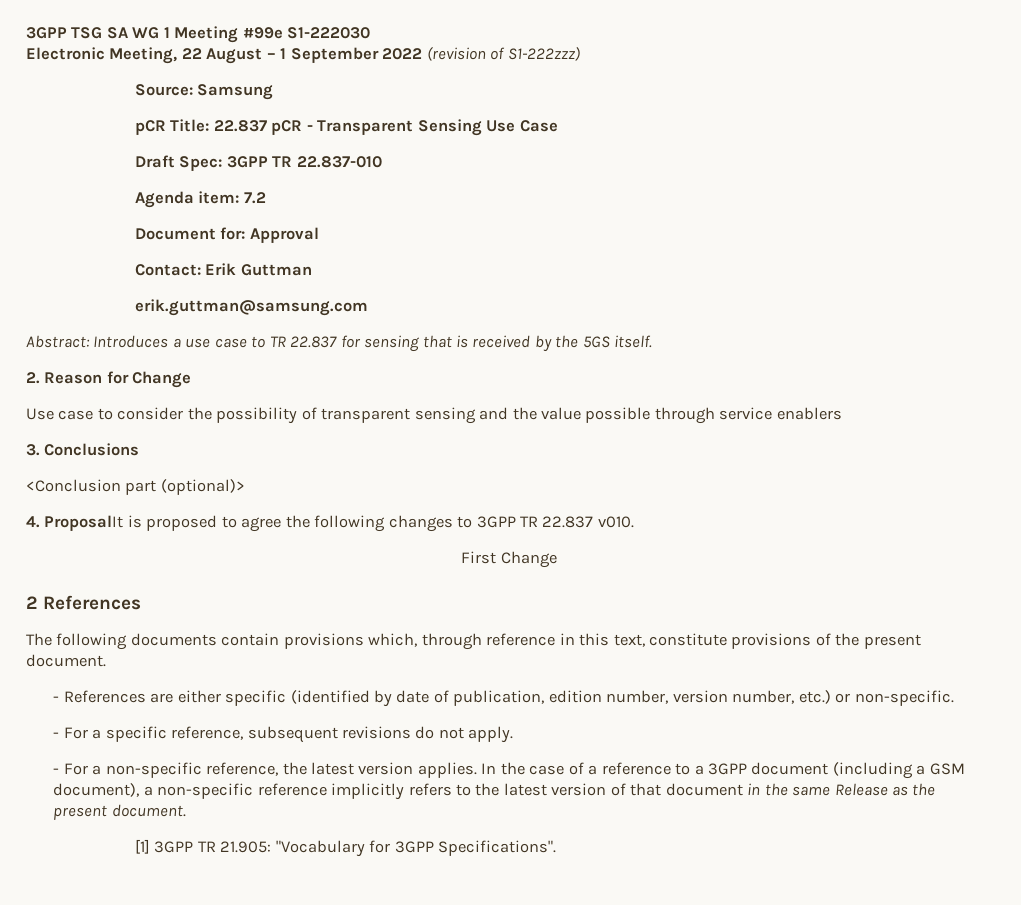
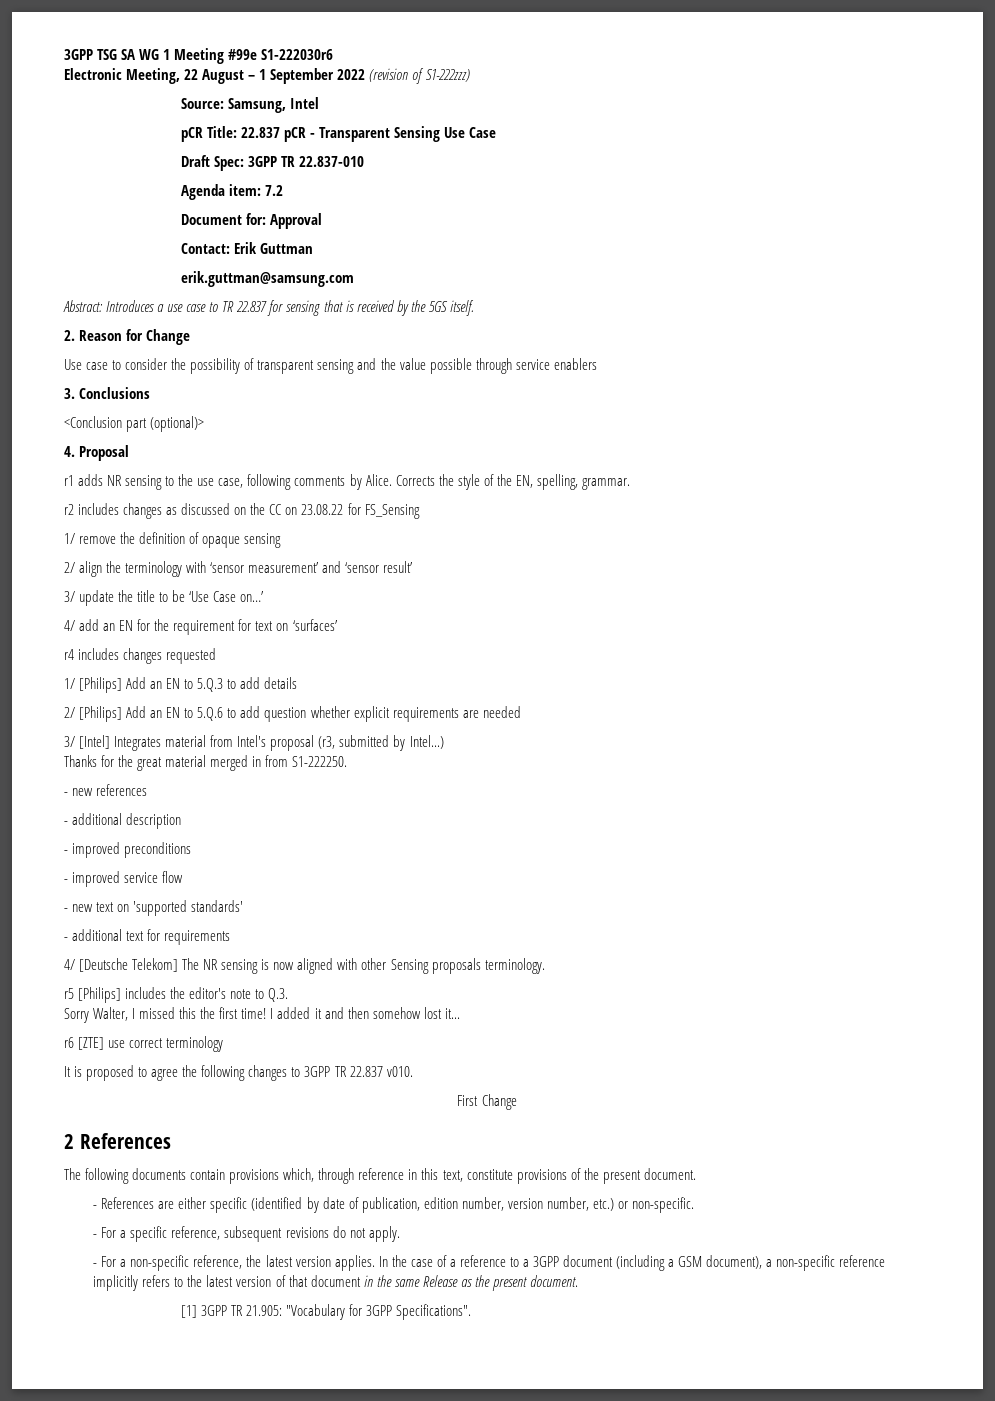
- 3GPP TSG SA WG 1 Meeting #99e S1-222030
+ 3GPP TSG SA WG 1 Meeting #99e S1-222030r6
- Source: Samsung
+ Source: Samsung, Intel
- 4. ProposalIt is proposed to agree the following changes to 3GPP TR 22.837 v010.
+ 4. Proposal
+ r1 adds NR sensing to the use case, following comments by Alice. Corrects the style of the EN, spelling, grammar.
+ r2 includes changes as discussed on the CC on 23.08.22 for FS_Sensing
+ 1/ remove the definition of opaque sensing
+ 2/ align the terminology with ‘sensor measurement’ and ‘sensor result’
+ 3/ update the title to be ‘Use Case on…’
+ 4/ add an EN for the requirement for text on ‘surfaces’
+ r4 includes changes requested
+ 1/ [Philips] Add an EN to 5.Q.3 to add details
+ 2/ [Philips] Add an EN to 5.Q.6 to add question whether explicit requirements are needed
+ 3/ [Intel] Integrates material from Intel's proposal (r3, submitted by Intel...)
+ Thanks for the great material merged in from S1-222250.
+ - new references
+ - additional description
+ - improved preconditions
+ - improved service flow
+ - new text on 'supported standards'
+ - additional text for requirements
+ 4/ [Deutsche Telekom] The NR sensing is now aligned with other Sensing proposals terminology.
+ r5 [Philips] includes the editor's note to Q.3.
+ Sorry Walter, I missed this the first time! I added it and then somehow lost it...
+ r6 [ZTE] use correct terminology
+ It is proposed to agree the following changes to 3GPP TR 22.837 v010.

